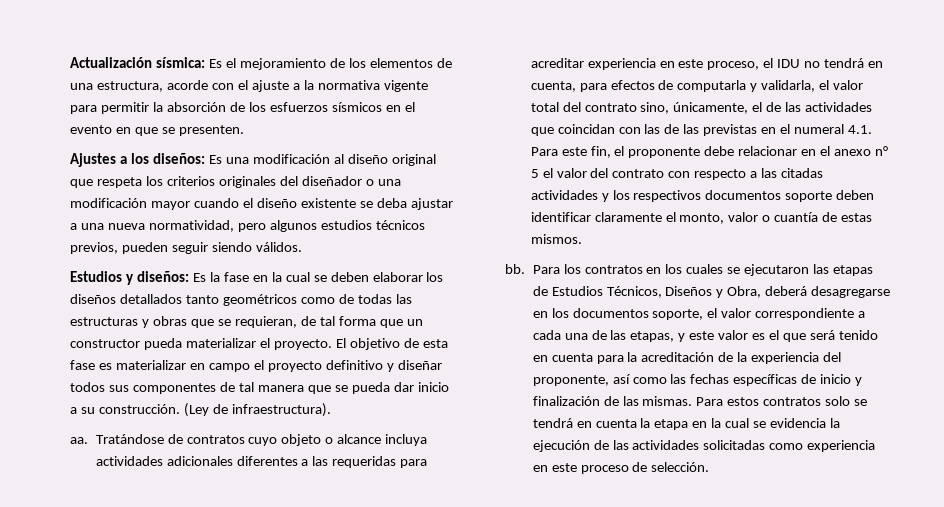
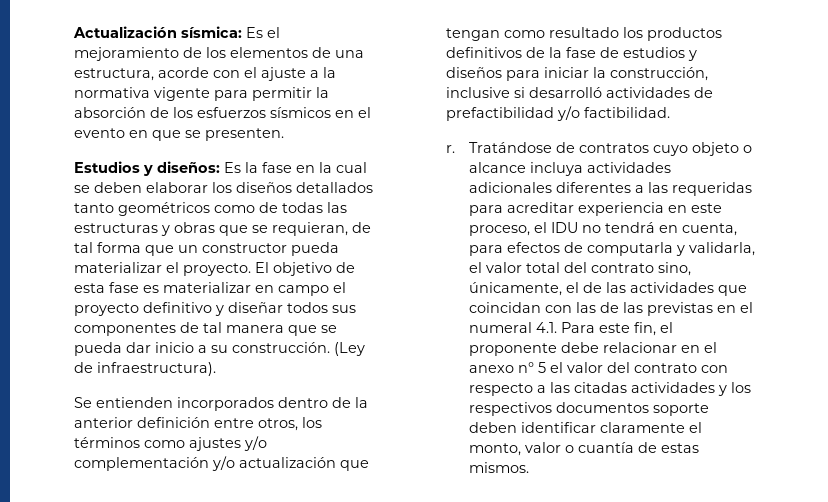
- Ajustes a los diseños: Es una modificación al diseño original que respeta los criterios originales del diseñador o una modificación mayor cuando el diseño existente se deba ajustar a una nueva normatividad, pero algunos estudios técnicos previos, pueden seguir siendo válidos.
- aa.
+ Se entienden incorporados dentro de la anterior definición entre otros, los términos como ajustes y/o complementación y/o actualización que tengan como resultado los productos definitivos de la fase de estudios y diseños para iniciar la construcción, inclusive si desarrolló actividades de prefactibilidad y/o factibilidad.
+ r.
- bb. Para los contratos en los cuales se ejecutaron las etapas de Estudios Técnicos, Diseños y Obra, deberá desagregarse en los documentos soporte, el valor correspondiente a cada una de las etapas, y este valor es el que será tenido en cuenta para la acreditación de la experiencia del proponente, así como las fechas específicas de inicio y finalización de las mismas. Para estos contratos solo se tendrá en cuenta la etapa en la cual se evidencia la ejecución de las actividades solicitadas como experiencia en este proceso de selección.

